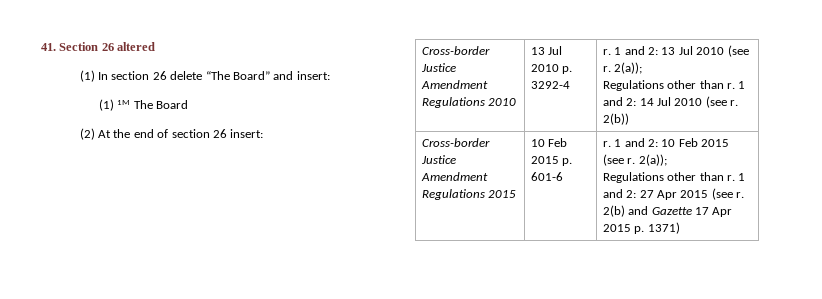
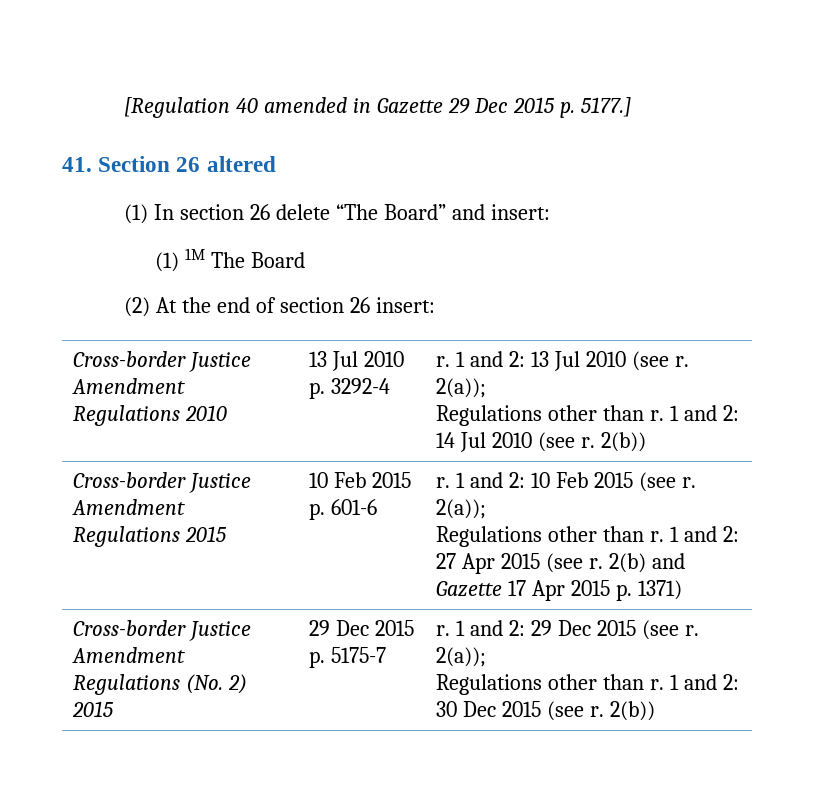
+ [Regulation 40 amended in Gazette 29 Dec 2015 p. 5177.]
+ Cross-border Justice Amendment Regulations (No. 2) 2015 | 29 Dec 2015 p. 5175-7 | r. 1 and 2: 29 Dec 2015 (see r. 2(a));
+ Regulations other than r. 1 and 2: 30 Dec 2015 (see r. 2(b))

